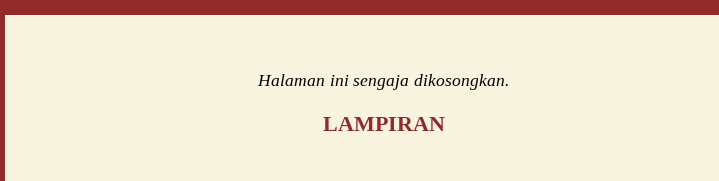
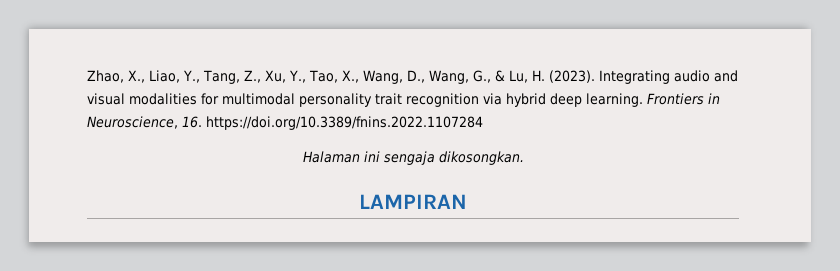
+ Zhao, X., Liao, Y., Tang, Z., Xu, Y., Tao, X., Wang, D., Wang, G., & Lu, H. (2023). Integrating audio and visual modalities for multimodal personality trait recognition via hybrid deep learning. Frontiers in Neuroscience, 16. https://doi.org/10.3389/fnins.2022.1107284

